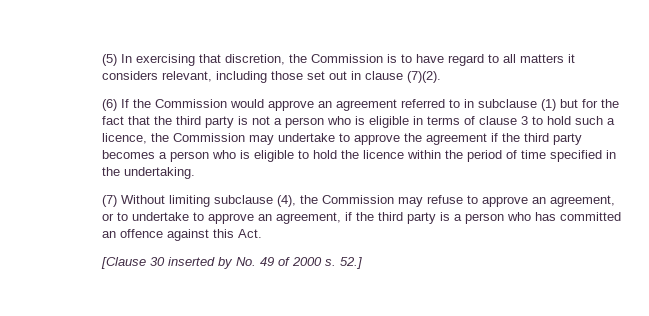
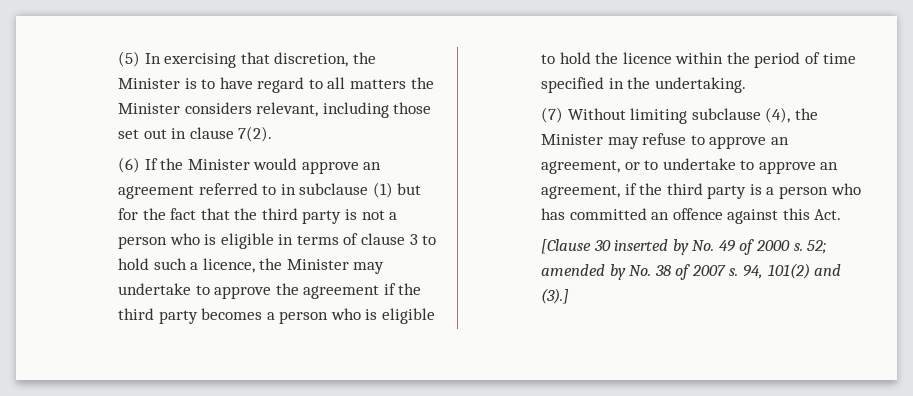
- (5) In exercising that discretion, the Commission is to have regard to all matters it considers relevant, including those set out in clause (7)(2).
+ (5) In exercising that discretion, the Minister is to have regard to all matters the Minister considers relevant, including those set out in clause 7(2).
- (6) If the Commission would approve an agreement referred to in subclause (1) but for the fact that the third party is not a person who is eligible in terms of clause 3 to hold such a licence, the Commission may undertake to approve the agreement if the third party becomes a person who is eligible to hold the licence within the period of time specified in the undertaking.
+ (6) If the Minister would approve an agreement referred to in subclause (1) but for the fact that the third party is not a person who is eligible in terms of clause 3 to hold such a licence, the Minister may undertake to approve the agreement if the third party becomes a person who is eligible to hold the licence within the period of time specified in the undertaking.
- (7) Without limiting subclause (4), the Commission may refuse to approve an agreement, or to undertake to approve an agreement, if the third party is a person who has committed an offence against this Act.
+ (7) Without limiting subclause (4), the Minister may refuse to approve an agreement, or to undertake to approve an agreement, if the third party is a person who has committed an offence against this Act.
- 52.]
+ 52; amended by No. 38 of 2007 s. 94, 101(2) and (3).]

